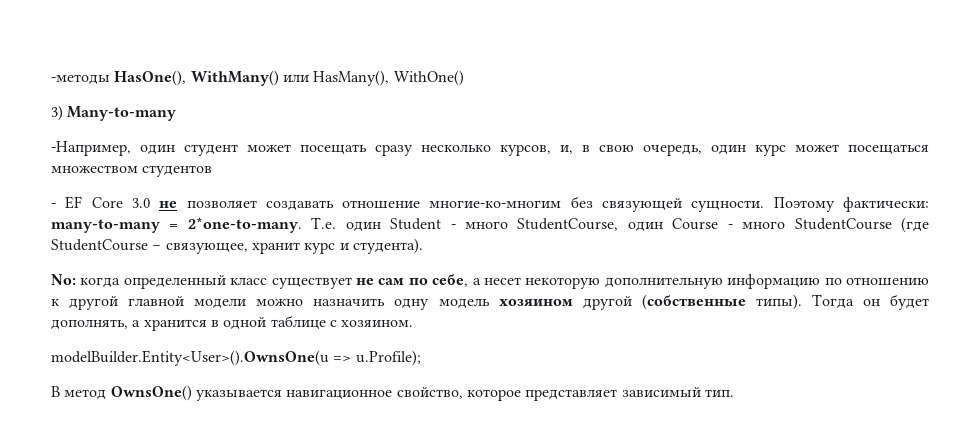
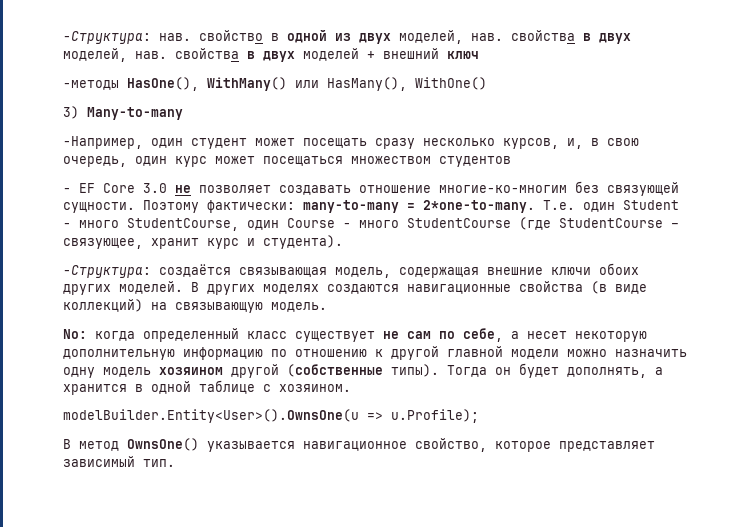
+ -Структура: нав. свойство в одной из двух моделей, нав. свойства в двух моделей, нав. свойства в двух моделей + внешний ключ
+ -Структура: создаётся связывающая модель, содержащая внешние ключи обоих других моделей. В других моделях создаются навигационные свойства (в виде коллекций) на связывающую модель.

